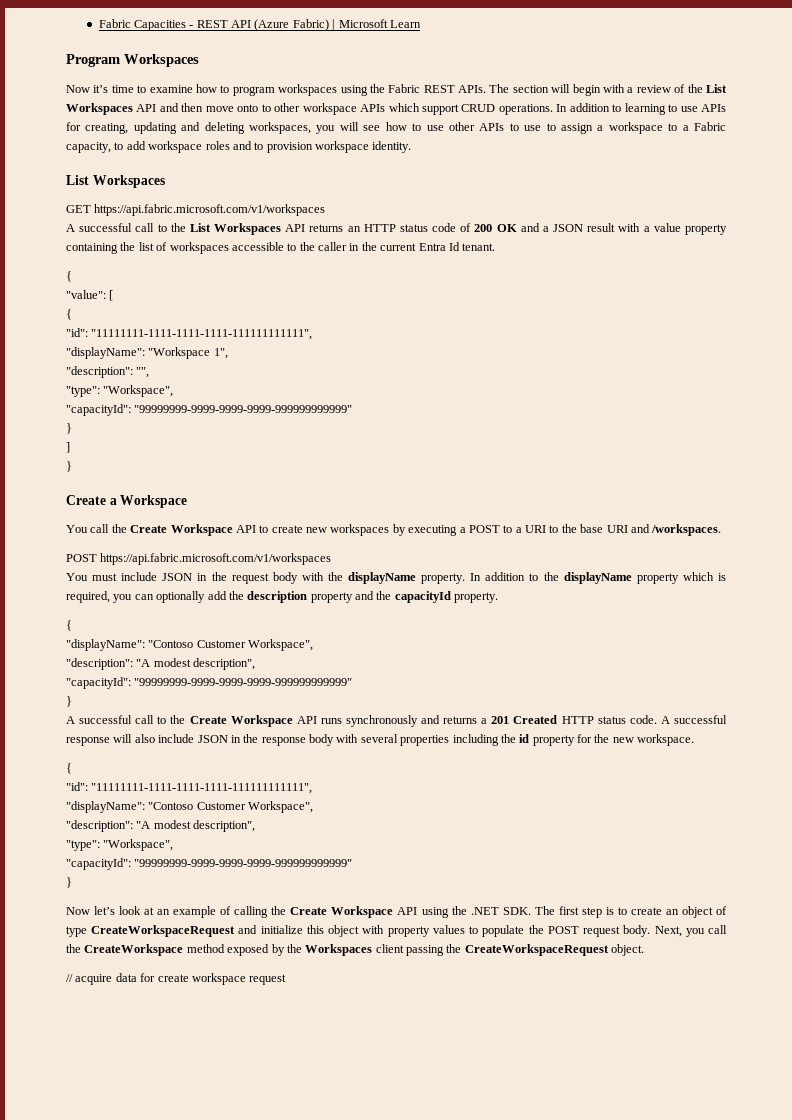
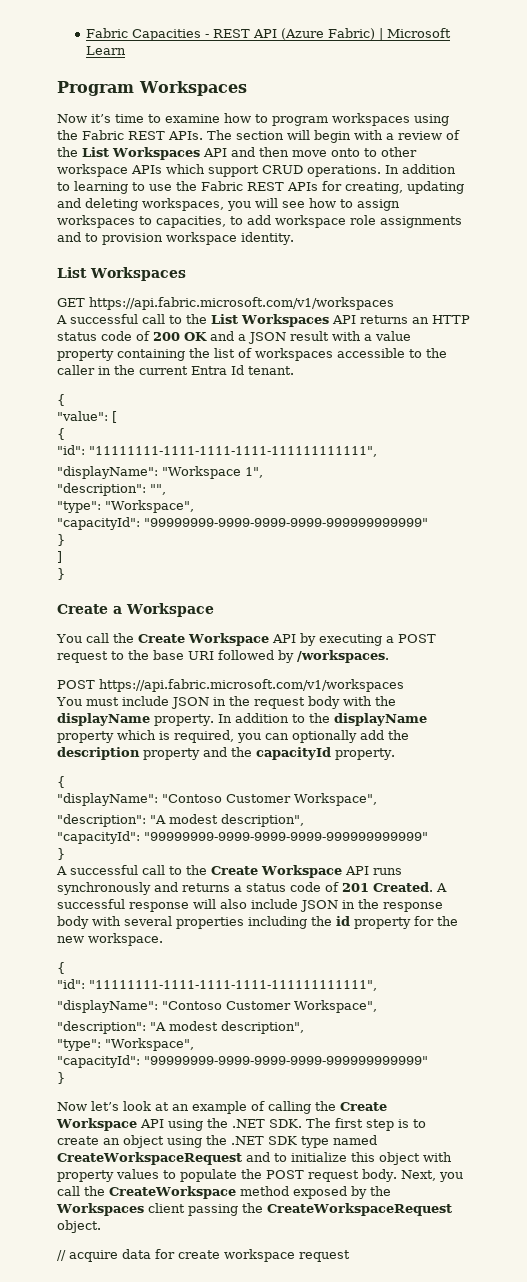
- In addition to learning to use APIs for creating, updating and deleting workspaces, you will see how to use other APIs to use to assign a workspace to a Fabric capacity, to add workspace roles and to provision workspace identity.
+ In addition to learning to use the Fabric REST APIs for creating, updating and deleting workspaces, you will see how to assign workspaces to capacities, to add workspace role assignments and to provision workspace identity.
- You call the Create Workspace API to create new workspaces by executing a POST to a URI to the base URI and /workspaces.
+ You call the Create Workspace API by executing a POST request to the base URI followed by /workspaces.
- A successful call to the Create Workspace API runs synchronously and returns a 201 Created HTTP status code.
+ A successful call to the Create Workspace API runs synchronously and returns a status code of 201 Created.
- Now let’s look at an example of calling the Create Workspace API using the .NET SDK. The first step is to create an object of type CreateWorkspaceRequest and initialize this object with property values to populate the POST request body.
+ Now let’s look at an example of calling the Create Workspace API using the .NET SDK. The first step is to create an object using the .NET SDK type named CreateWorkspaceRequest and to initialize this object with property values to populate the POST request body.

